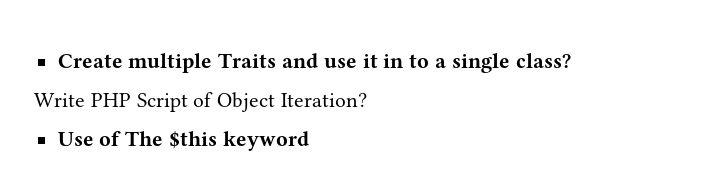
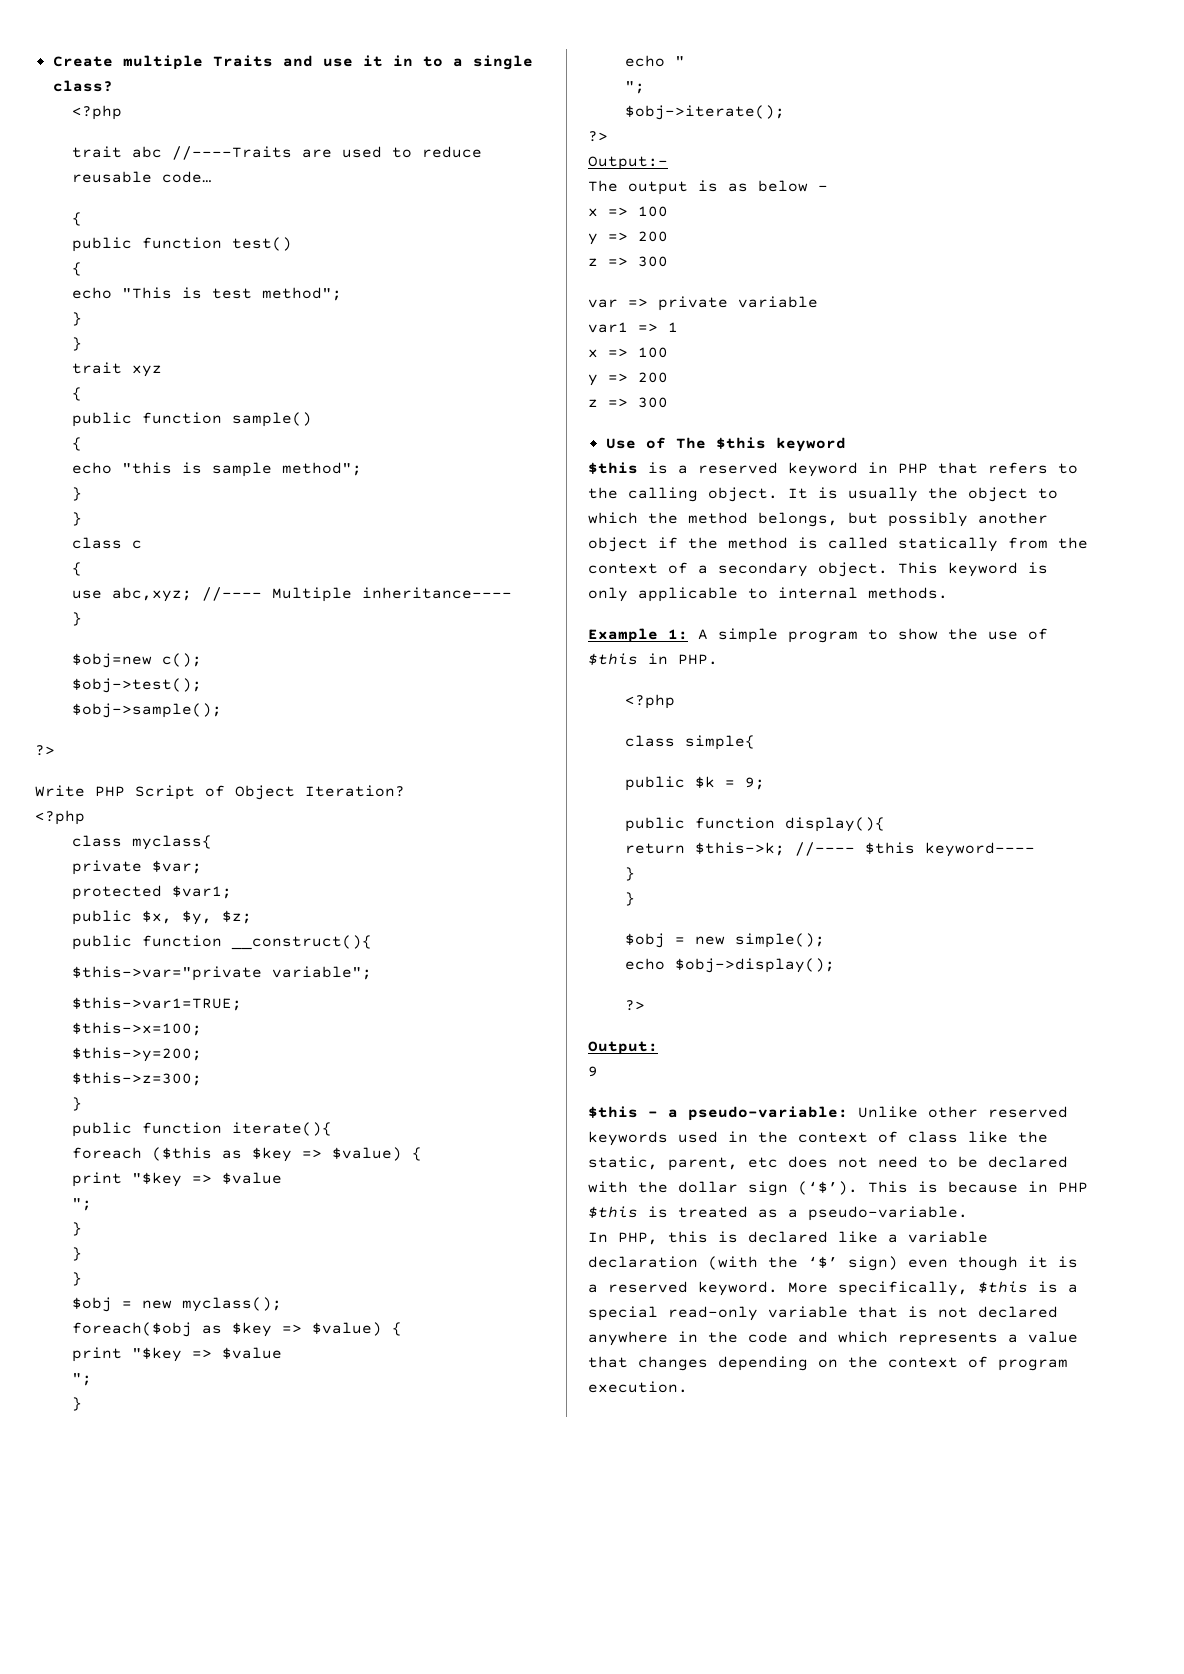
  Create multiple Traits and use it in to a single class?
+ <?php
+ trait abc //----Traits are used to reduce reusable code…
+ {
+ public function test()
+ {
+ echo "This is test method";
+ }
+ }
+ trait xyz
+ {
+ public function sample()
+ {
+ echo "this is sample method";
+ }
+ }
+ class c
+ {
+ use abc,xyz; //---- Multiple inheritance----
+ }
+ $obj=new c();
+ $obj->test();
+ $obj->sample();
+ ?>
  Write PHP Script of Object Iteration?
+ <?php
+ class myclass{
+ private $var;
+ protected $var1;
+ public $x, $y, $z;
+ public function __construct(){
+ $this->var="private variable";
+ $this->var1=TRUE;
+ $this->x=100;
+ $this->y=200;
+ $this->z=300;
+ }
+ public function iterate(){
+ foreach ($this as $key => $value) {
+ print "$key => $value
+ ";
+ }
+ }
+ }
+ $obj = new myclass();
+ foreach($obj as $key => $value) {
+ print "$key => $value
+ ";
+ }
+ echo "
+ ";
+ $obj->iterate();
+ ?>
+ Output:-
+ The output is as below −
+ x => 100
+ y => 200
+ z => 300
+ var => private variable
+ var1 => 1
+ x => 100
+ y => 200
+ z => 300
+ $this is a reserved keyword in PHP that refers to the calling object. It is usually the object to which the method belongs, but possibly another object if the method is called statically from the context of a secondary object. This keyword is only applicable to internal methods.
+ Example 1: A simple program to show the use of $this in PHP.
+ <?php
+ class simple{
+ public $k = 9;
+ public function display(){
+ return $this->k; //---- $this keyword----
+ }
+ }
+ $obj = new simple();
+ echo $obj->display();
+ ?>
+ Output:
+ 9
+ $this – a pseudo-variable: Unlike other reserved keywords used in the context of class like the static, parent, etc does not need to be declared with the dollar sign (‘$’). This is because in PHP $this is treated as a pseudo-variable.
+ In PHP, this is declared like a variable declaration (with the ‘$’ sign) even though it is a reserved keyword. More specifically, $this is a special read-only variable that is not declared anywhere in the code and which represents a value that changes depending on the context of program execution.

